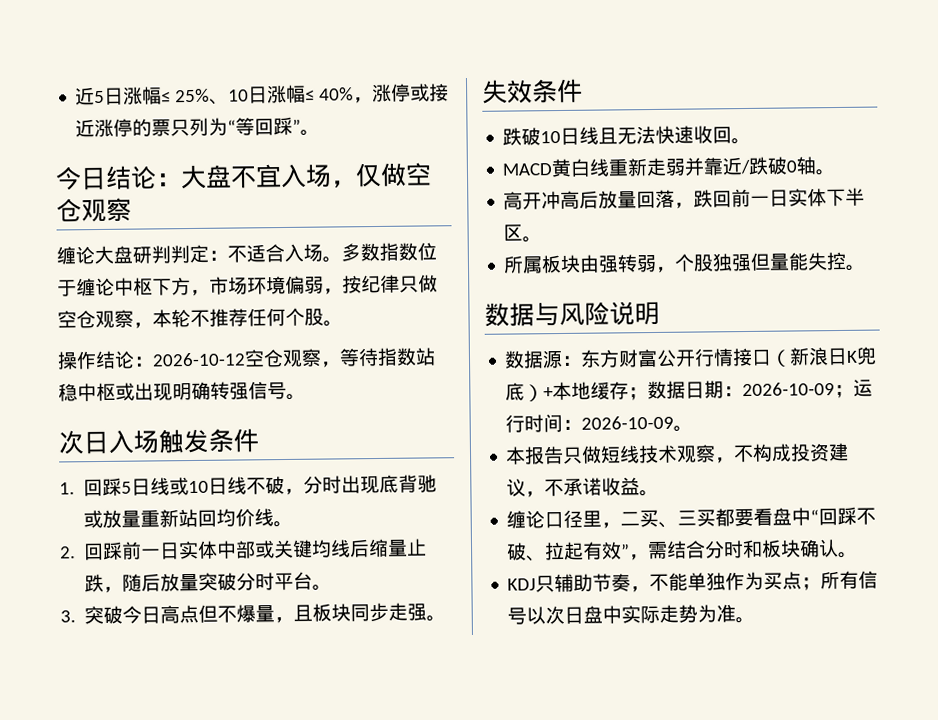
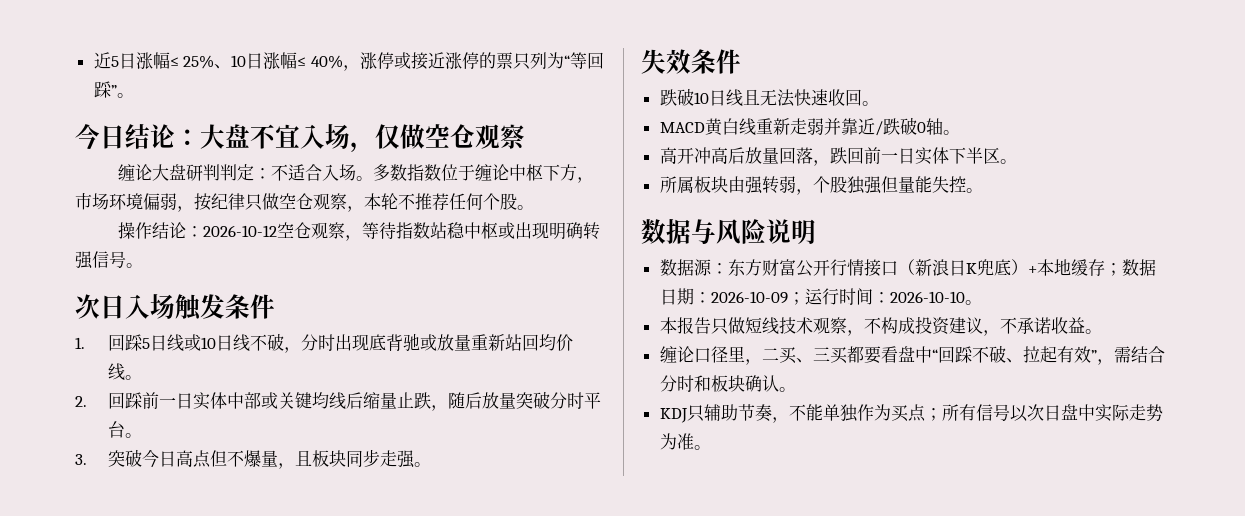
- 数据源：东方财富公开行情接口（新浪日K兜底）+本地缓存；数据日期：2026-10-09；运行时间：2026-10-09。
+ 数据源：东方财富公开行情接口（新浪日K兜底）+本地缓存；数据日期：2026-10-09；运行时间：2026-10-10。

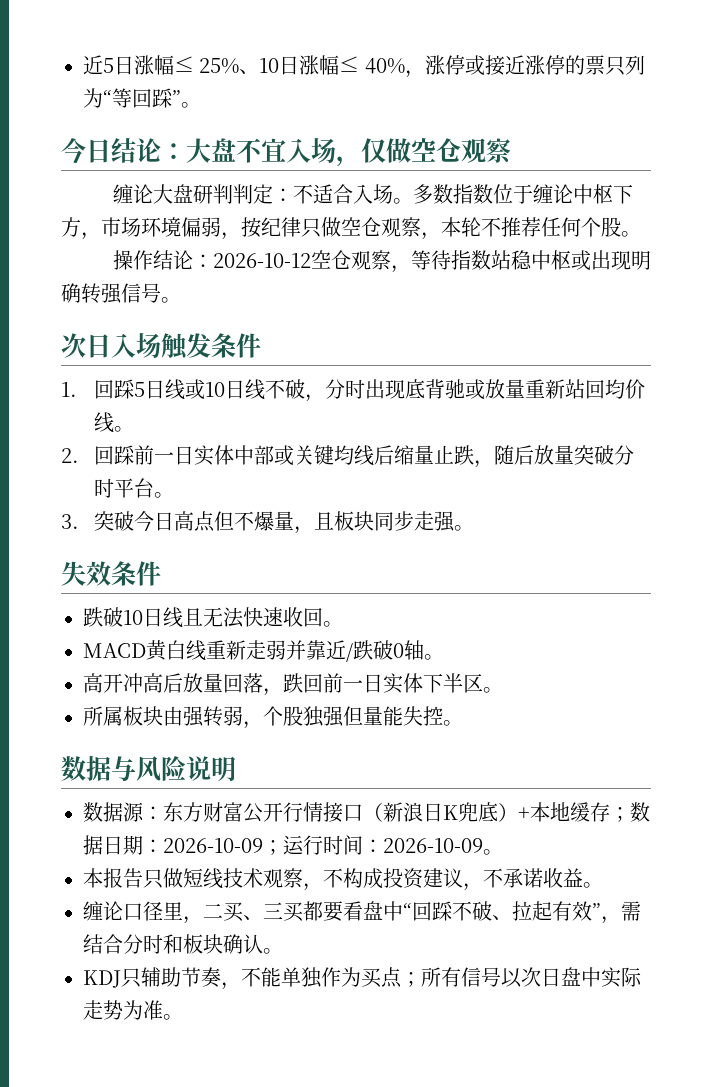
- 数据源：东方财富公开行情接口（新浪日K兜底）+本地缓存；数据日期：2026-10-09；运行时间：2026-10-10。
+ 数据源：东方财富公开行情接口（新浪日K兜底）+本地缓存；数据日期：2026-10-09；运行时间：2026-10-09。

